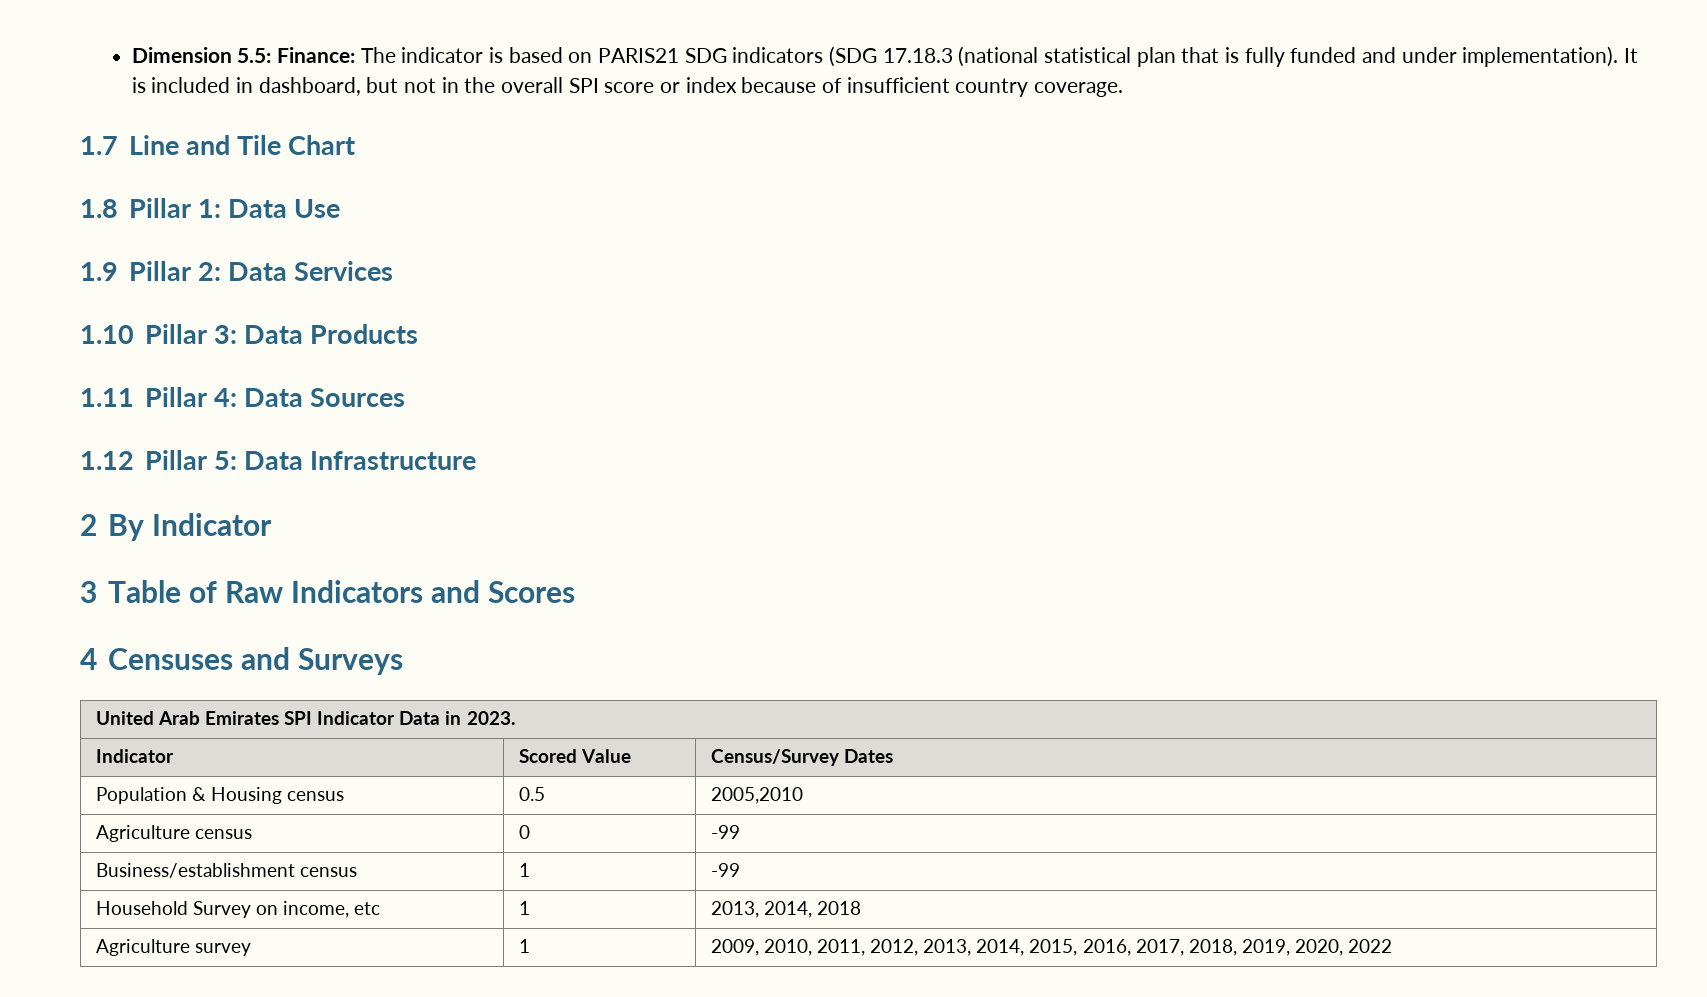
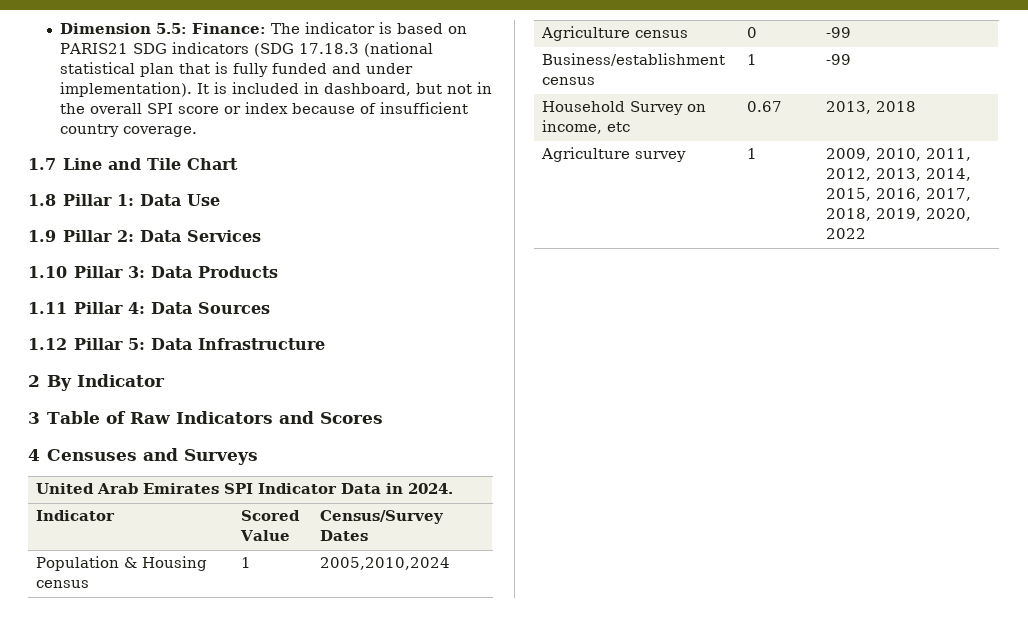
- United Arab Emirates SPI Indicator Data in 2023.
+ United Arab Emirates SPI Indicator Data in 2024.
- Population & Housing census | 0.5 | 2005,2010
+ Population & Housing census | 1 | 2005,2010,2024
- Household Survey on income, etc | 1 | 2013, 2014, 2018
+ Household Survey on income, etc | 0.67 | 2013, 2018

